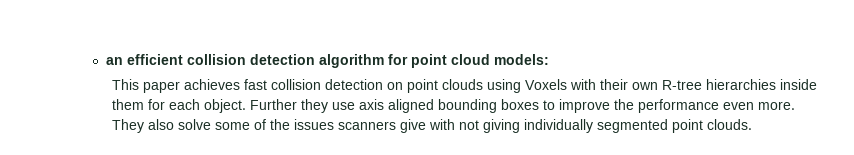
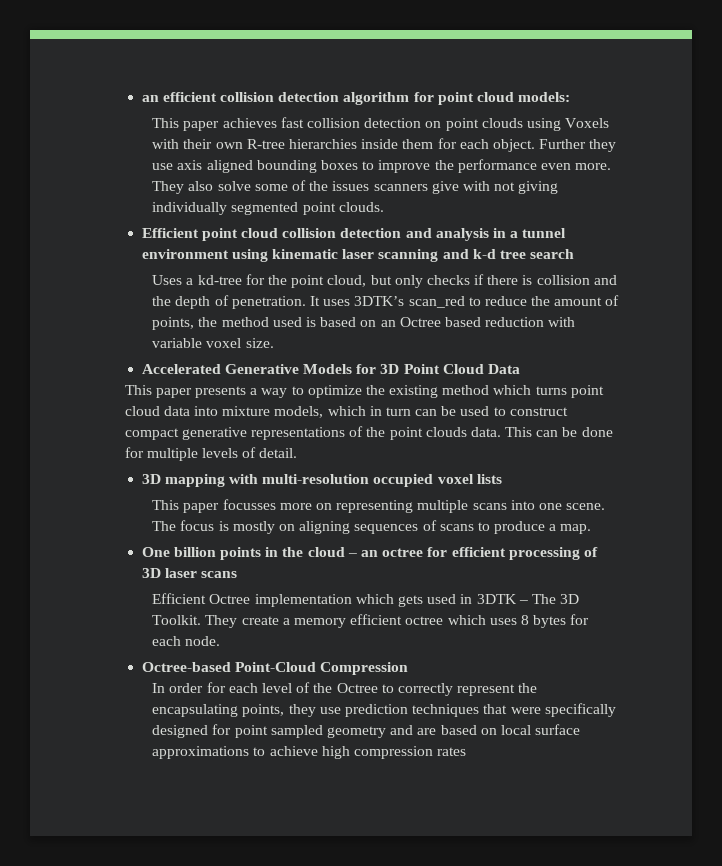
+ Efficient point cloud collision detection and analysis in a tunnel environment using kinematic laser scanning and k-d tree search
+ Uses a kd-tree for the point cloud, but only checks if there is collision and the depth of penetration. It uses 3DTK’s scan_red to reduce the amount of points, the method used is based on an Octree based reduction with variable voxel size.
+ Accelerated Generative Models for 3D Point Cloud Data
+ This paper presents a way to optimize the existing method which turns point cloud data into mixture models, which in turn can be used to construct compact generative representations of the point clouds data. This can be done for multiple levels of detail.
+ 3D mapping with multi-resolution occupied voxel lists
+ This paper focusses more on representing multiple scans into one scene. The focus is mostly on aligning sequences of scans to produce a map.
+ One billion points in the cloud – an octree for efficient processing of 3D laser scans
+ Efficient Octree implementation which gets used in 3DTK – The 3D Toolkit. They create a memory efficient octree which uses 8 bytes for each node.
+ Octree-based Point-Cloud Compression
+ In order for each level of the Octree to correctly represent the encapsulating points, they use prediction techniques that were specifically designed for point sampled geometry and are based on local surface approximations to achieve high compression rates

